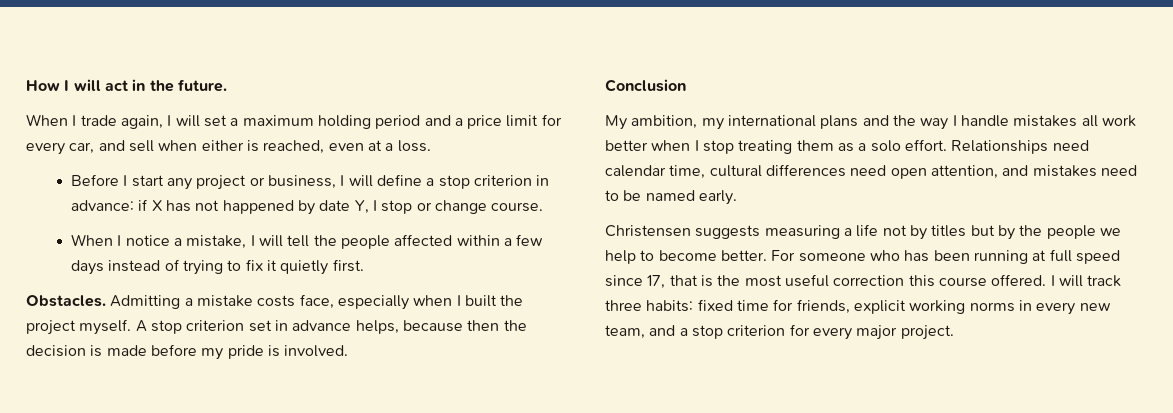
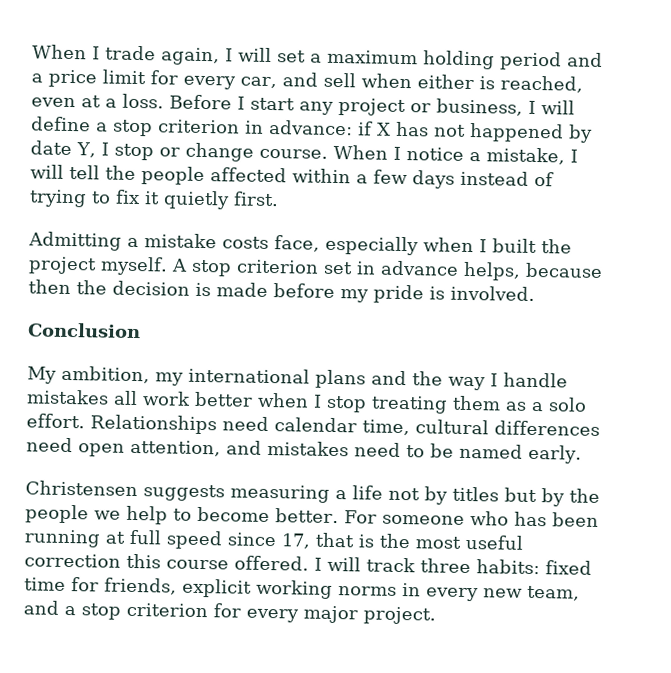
- How I will act in the future.
- When I trade again, I will set a maximum holding period and a price limit for every car, and sell when either is reached, even at a loss.
- Before I start any project or business, I will define a stop criterion in advance:
+ When I trade again, I will set a maximum holding period and a price limit for every car, and sell when either is reached, even at a loss. Before I start any project or business, I will define a stop criterion in advance:
- if X has not happened by date Y, I stop or change course.
- When I notice a mistake, I will tell the people affected within a few days instead of trying to fix it quietly first.
+ if X has not happened by date Y, I stop or change course. When I notice a mistake, I will tell the people affected within a few days instead of trying to fix it quietly first.
- Obstacles.

